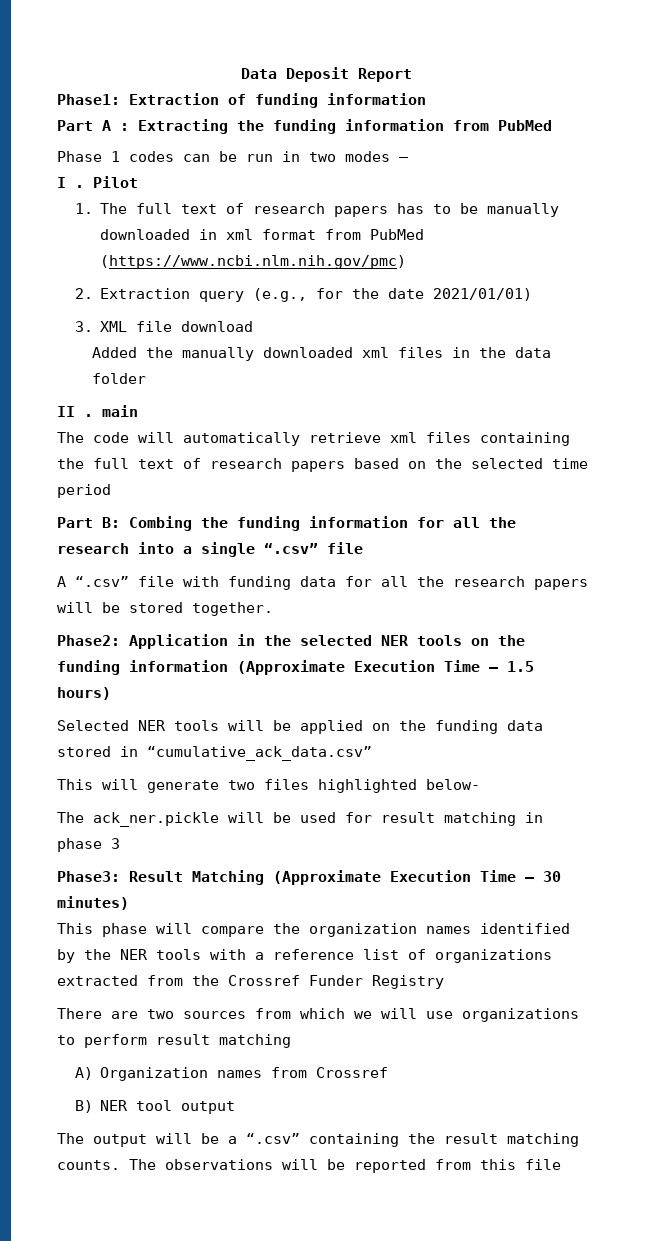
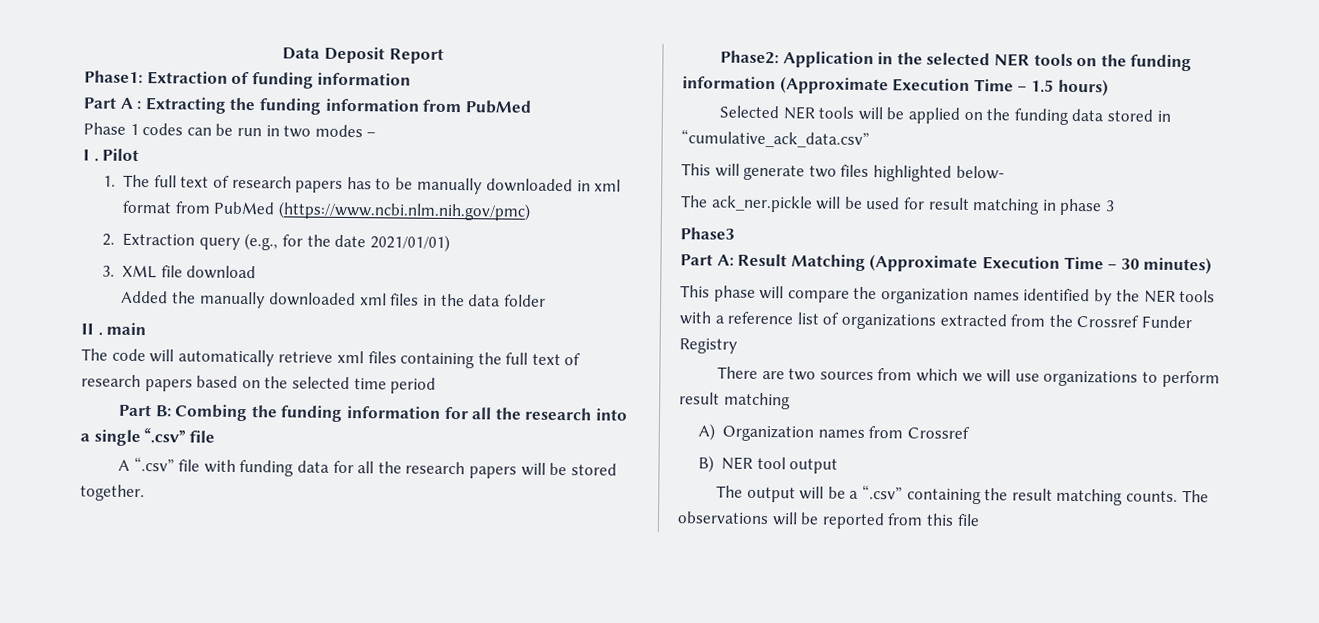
- Phase3: Result Matching (Approximate Execution Time – 30 minutes)
+ Phase3
+ Part A: Result Matching (Approximate Execution Time – 30 minutes)

